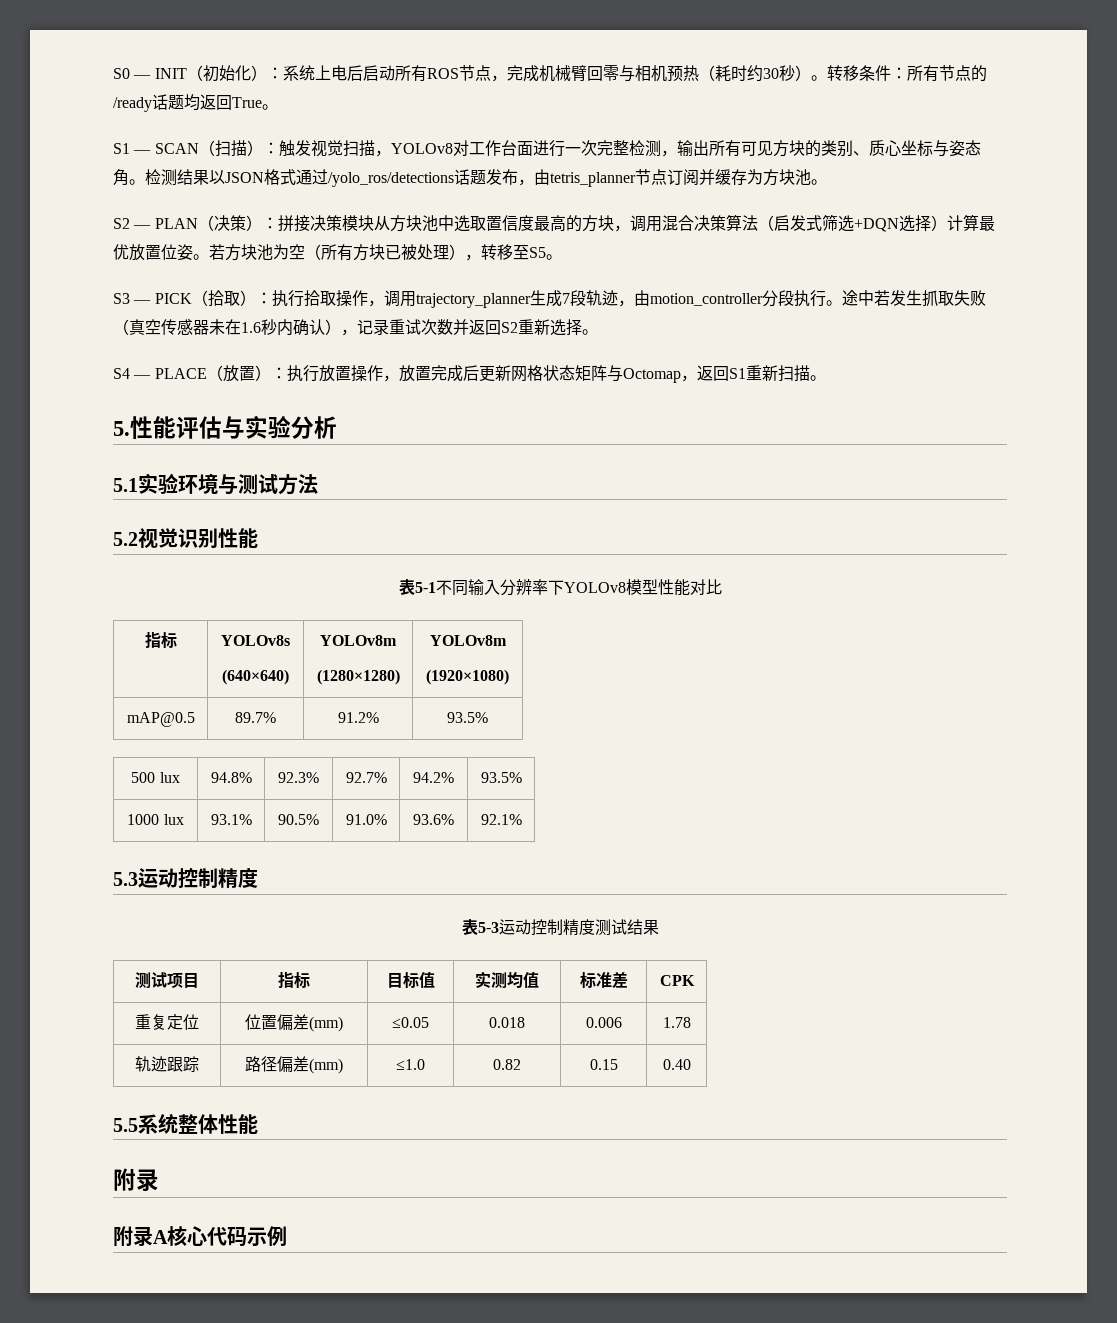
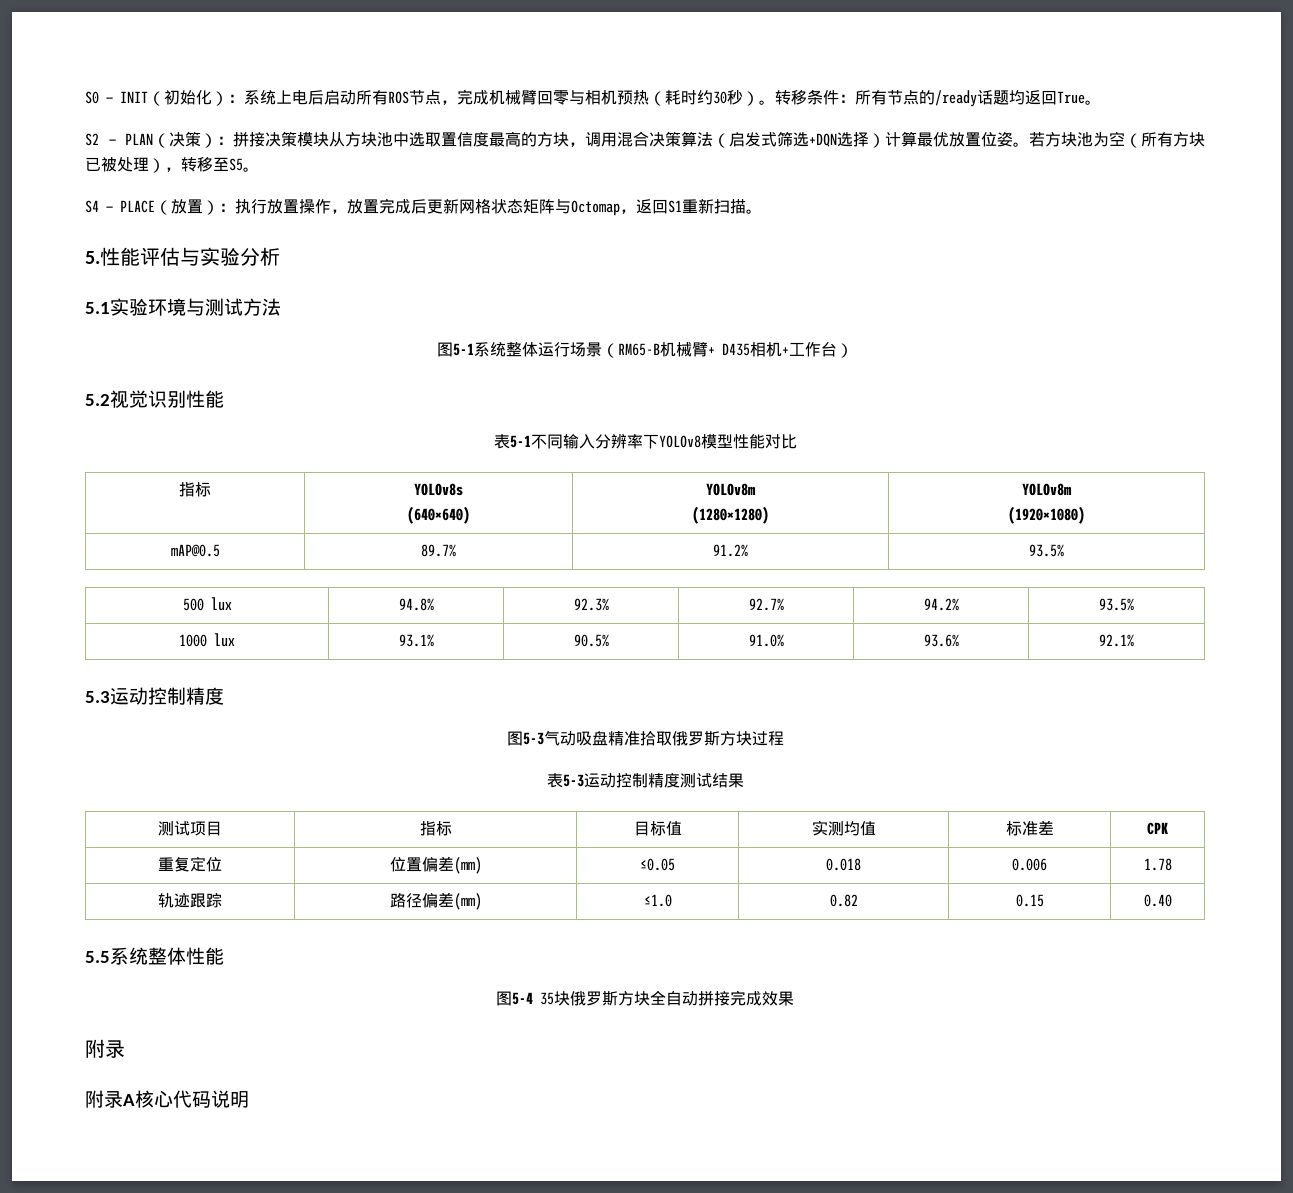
- S1 — SCAN（扫描）：触发视觉扫描，YOLOv8对工作台面进行一次完整检测，输出所有可见方块的类别、质心坐标与姿态角。检测结果以JSON格式通过/yolo_ros/detections话题发布，由tetris_planner节点订阅并缓存为方块池。
- S3 — PICK（拾取）：执行拾取操作，调用trajectory_planner生成7段轨迹，由motion_controller分段执行。途中若发生抓取失败（真空传感器未在1.6秒内确认），记录重试次数并返回S2重新选择。
+ 图5-1系统整体运行场景（RM65-B机械臂+ D435相机+工作台）
+ 图5-3气动吸盘精准拾取俄罗斯方块过程
+ 图5-4 35块俄罗斯方块全自动拼接完成效果
- 附录A核心代码示例
+ 附录A核心代码说明

